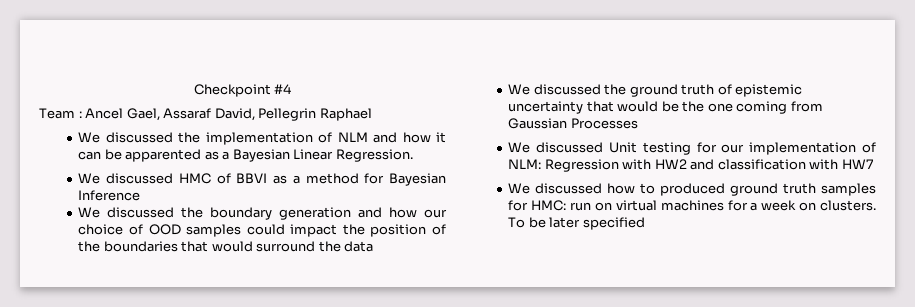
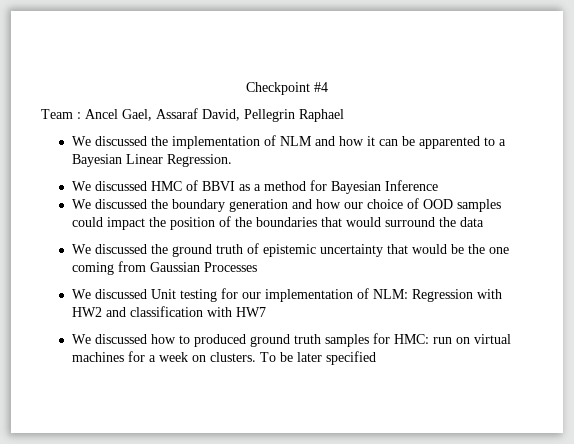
- We discussed the implementation of NLM and how it can be apparented as a Bayesian Linear Regression.
+ We discussed the implementation of NLM and how it can be apparented to a Bayesian Linear Regression.

